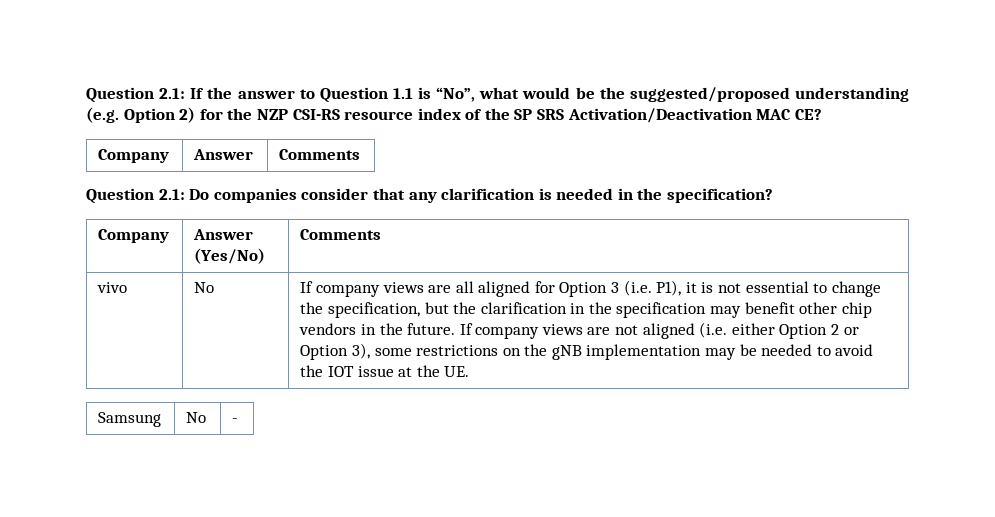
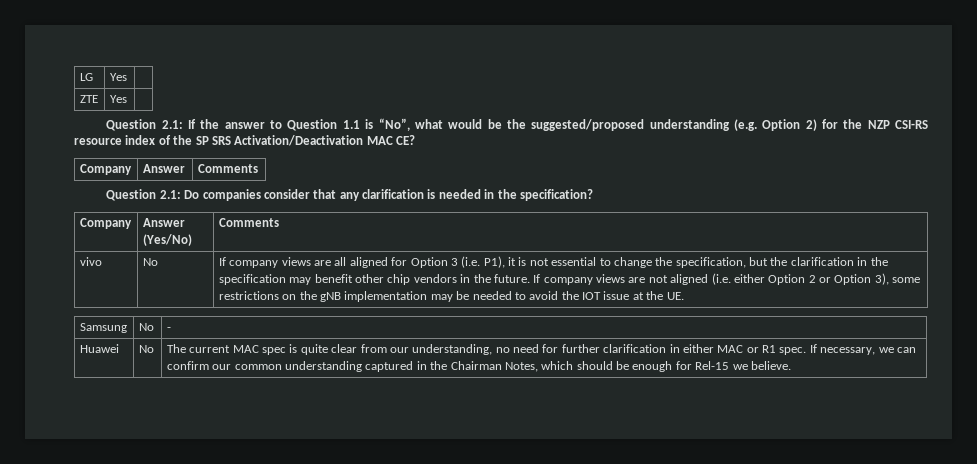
+ LG | Yes |
+ ZTE | Yes |
+ Huawei | No | The current MAC spec is quite clear from our understanding, no need for further clarification in either MAC or R1 spec. If necessary, we can confirm our common understanding captured in the Chairman Notes, which should be enough for Rel-15 we believe.

